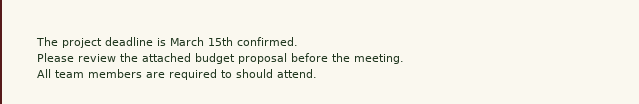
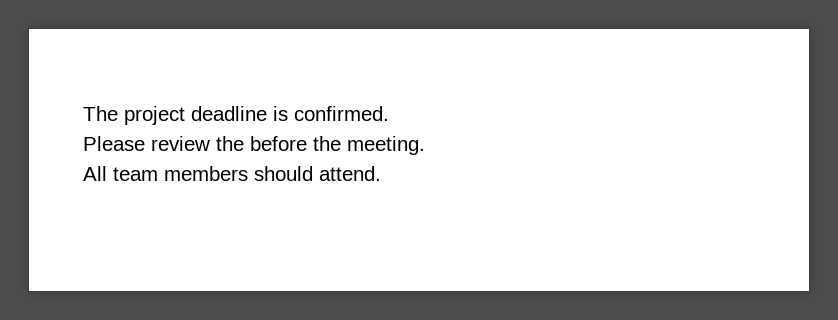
- The project deadline is March 15th confirmed.
+ The project deadline is confirmed.
- Please review the attached budget proposal before the meeting.
+ Please review the before the meeting.
- All team members are required to should attend.
+ All team members should attend.

